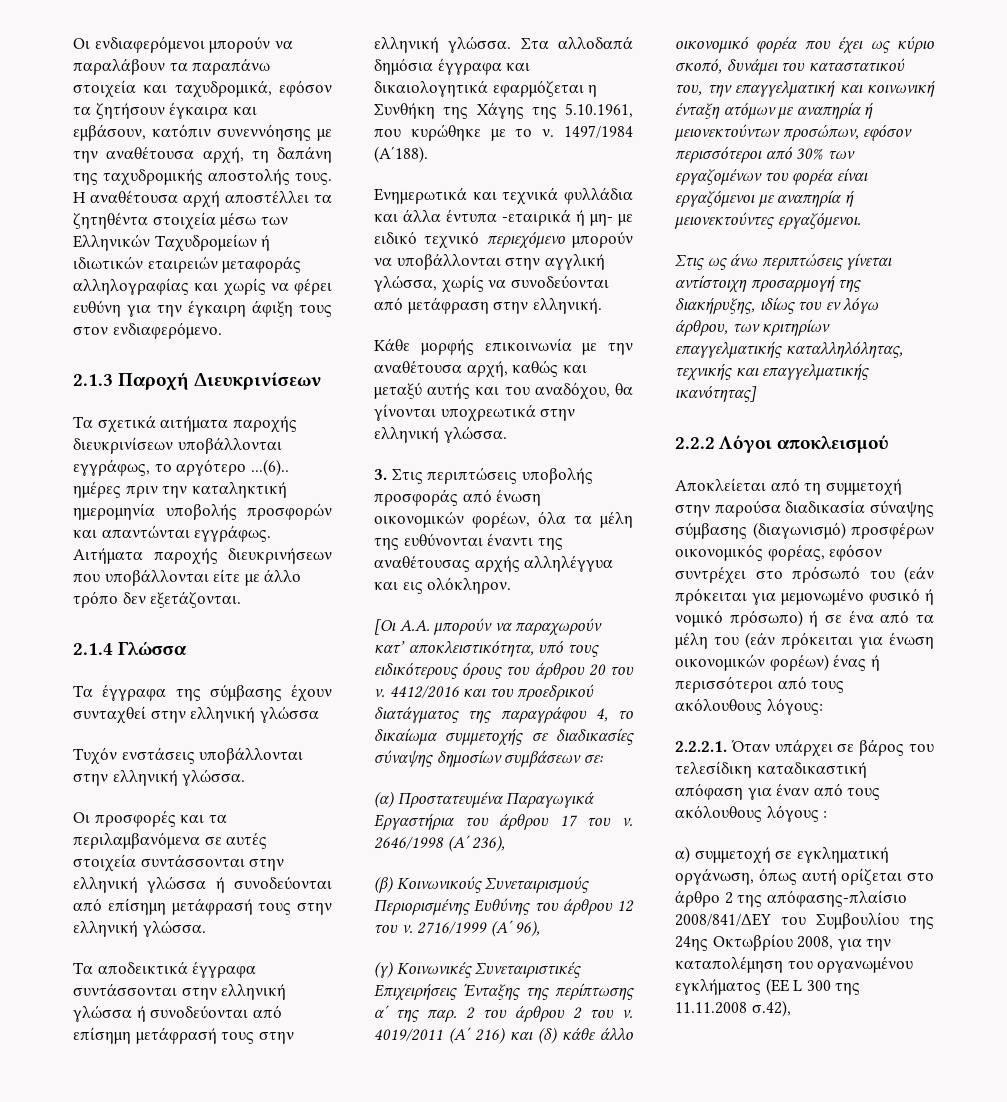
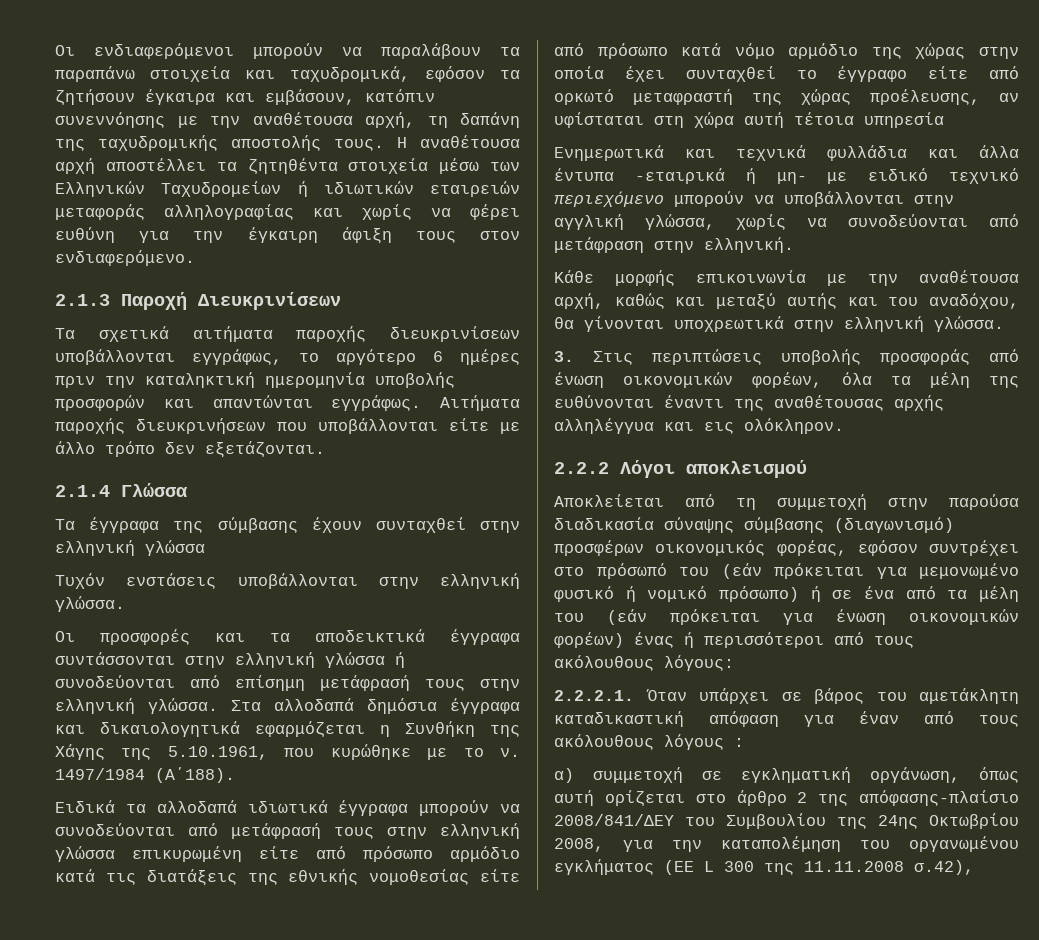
- Τα σχετικά αιτήματα παροχής διευκρινίσεων υποβάλλονται εγγράφως, το αργότερο ...(6).. ημέρες πριν την καταληκτική ημερομηνία υποβολής προσφορών και απαντώνται εγγράφως.
+ Τα σχετικά αιτήματα παροχής διευκρινίσεων υποβάλλονται εγγράφως, το αργότερο 6 ημέρες πριν την καταληκτική ημερομηνία υποβολής προσφορών και απαντώνται εγγράφως.
- Οι προσφορές και τα περιλαμβανόμενα σε αυτές στοιχεία συντάσσονται στην ελληνική γλώσσα ή συνοδεύονται από επίσημη μετάφρασή τους στην ελληνική γλώσσα.
- Τα αποδεικτικά έγγραφα συντάσσονται στην ελληνική γλώσσα ή συνοδεύονται από επίσημη μετάφρασή τους στην ελληνική γλώσσα.
+ Οι προσφορές και τα αποδεικτικά έγγραφα συντάσσονται στην ελληνική γλώσσα ή συνοδεύονται από επίσημη μετάφρασή τους στην ελληνική γλώσσα.
+ Ειδικά τα αλλοδαπά ιδιωτικά έγγραφα μπορούν να συνοδεύονται από μετάφρασή τους στην ελληνική γλώσσα επικυρωμένη είτε από πρόσωπο αρμόδιο κατά τις διατάξεις της εθνικής νομοθεσίας είτε από πρόσωπο κατά νόμο αρμόδιο της χώρας στην οποία έχει συνταχθεί το έγγραφο είτε από ορκωτό μεταφραστή της χώρας προέλευσης, αν υφίσταται στη χώρα αυτή τέτοια υπηρεσία
- [Οι Α.Α. μπορούν να παραχωρούν κατ’ αποκλειστικότητα, υπό τους ειδικότερους όρους του άρθρου 20 του ν. 4412/2016 και του προεδρικού διατάγματος της παραγράφου 4, το δικαίωμα συμμετοχής σε διαδικασίες σύναψης δημοσίων συμβάσεων σε:
- (α) Προστατευμένα Παραγωγικά Εργαστήρια του άρθρου 17 του ν. 2646/1998 (Α΄ 236),
- (β) Κοινωνικούς Συνεταιρισμούς Περιορισμένης Ευθύνης του άρθρου 12 του ν. 2716/1999 (Α΄ 96),
- (γ) Κοινωνικές Συνεταιριστικές Επιχειρήσεις Ένταξης της περίπτωσης α΄ της παρ. 2 του άρθρου 2 του ν. 4019/2011 (Α΄ 216) και (δ) κάθε άλλο οικονομικό φορέα που έχει ως κύριο σκοπό, δυνάμει του καταστατικού του, την επαγγελματική και κοινωνική ένταξη ατόμων με αναπηρία ή μειονεκτούντων προσώπων, εφόσον περισσότεροι από 30% των εργαζομένων του φορέα είναι εργαζόμενοι με αναπηρία ή μειονεκτούντες εργαζόμενοι.
- Στις ως άνω περιπτώσεις γίνεται αντίστοιχη προσαρμογή της διακήρυξης, ιδίως του εν λόγω άρθρου, των κριτηρίων επαγγελματικής καταλληλόλητας, τεχνικής και επαγγελματικής ικανότητας]
- 2.2.2.1. Όταν υπάρχει σε βάρος του τελεσίδικη καταδικαστική απόφαση για έναν από τους ακόλουθους λόγους :
+ 2.2.2.1. Όταν υπάρχει σε βάρος του αμετάκλητη καταδικαστική απόφαση για έναν από τους ακόλουθους λόγους :

